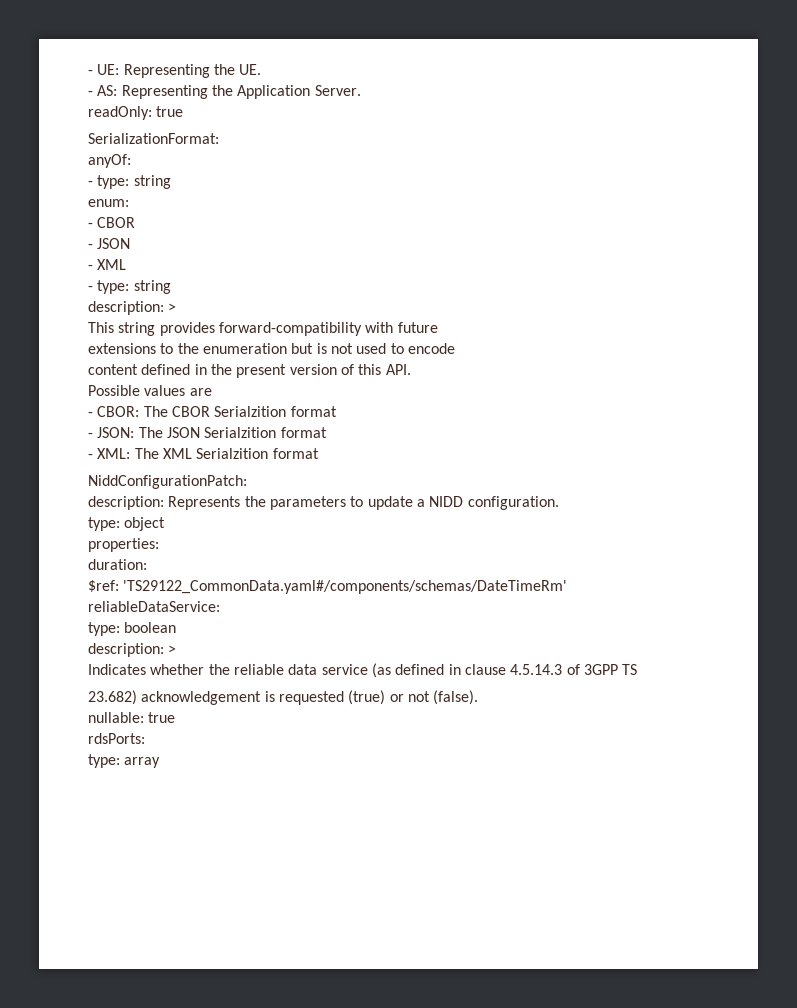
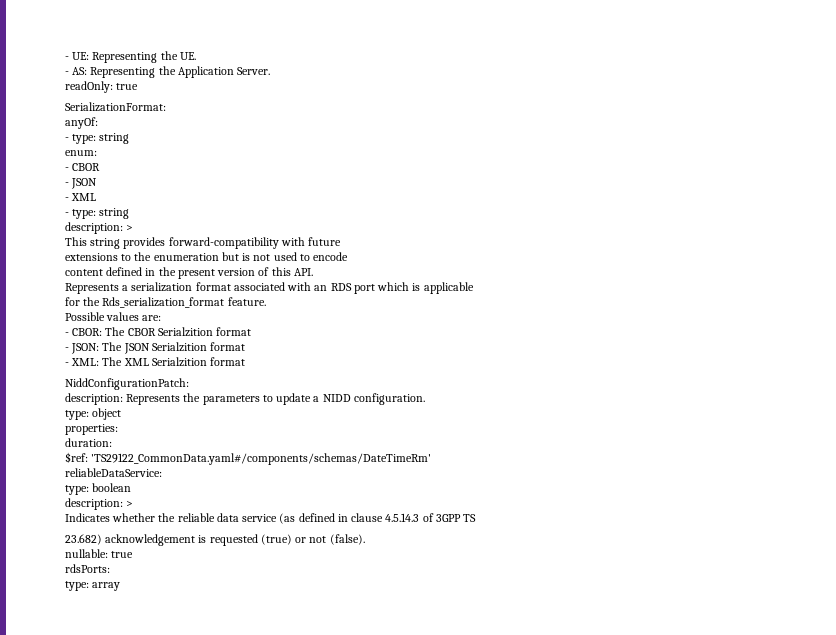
+ Represents a serialization format associated with an RDS port which is applicable
+ for the Rds_serialization_format feature.
- Possible values are
+ Possible values are:

